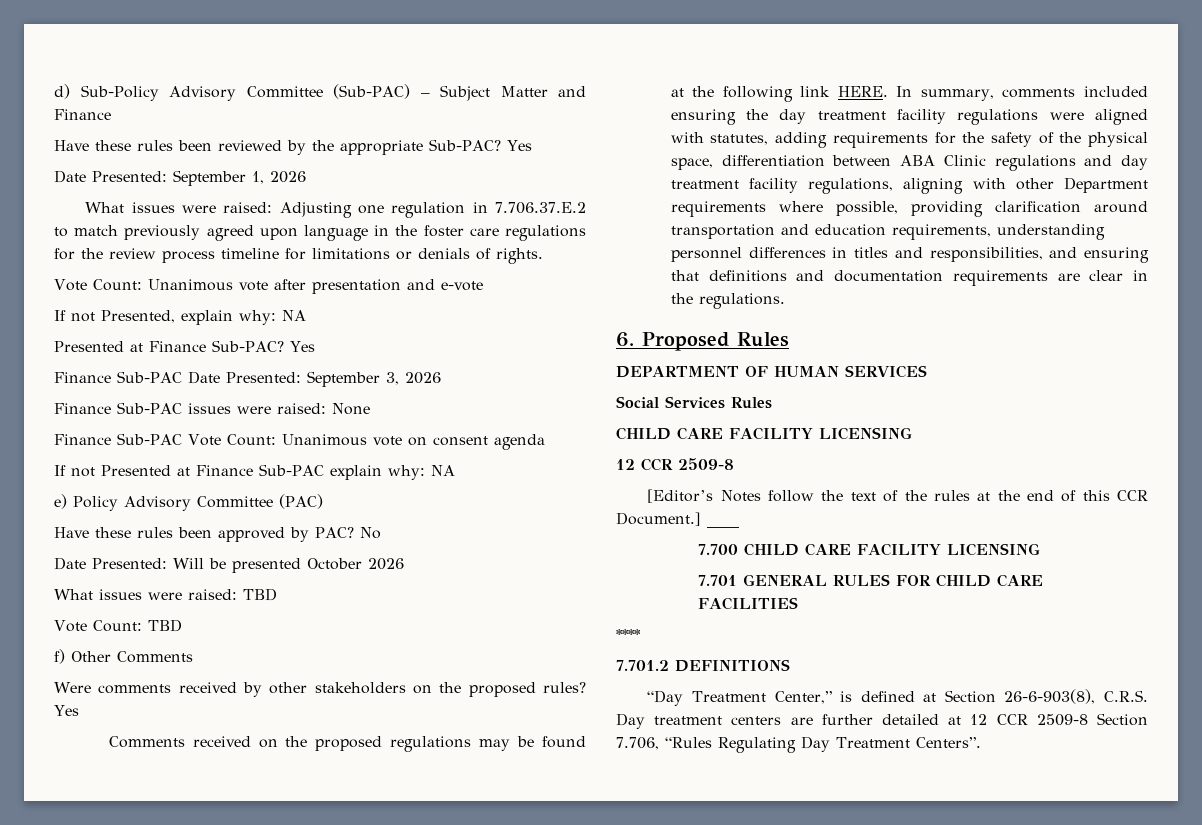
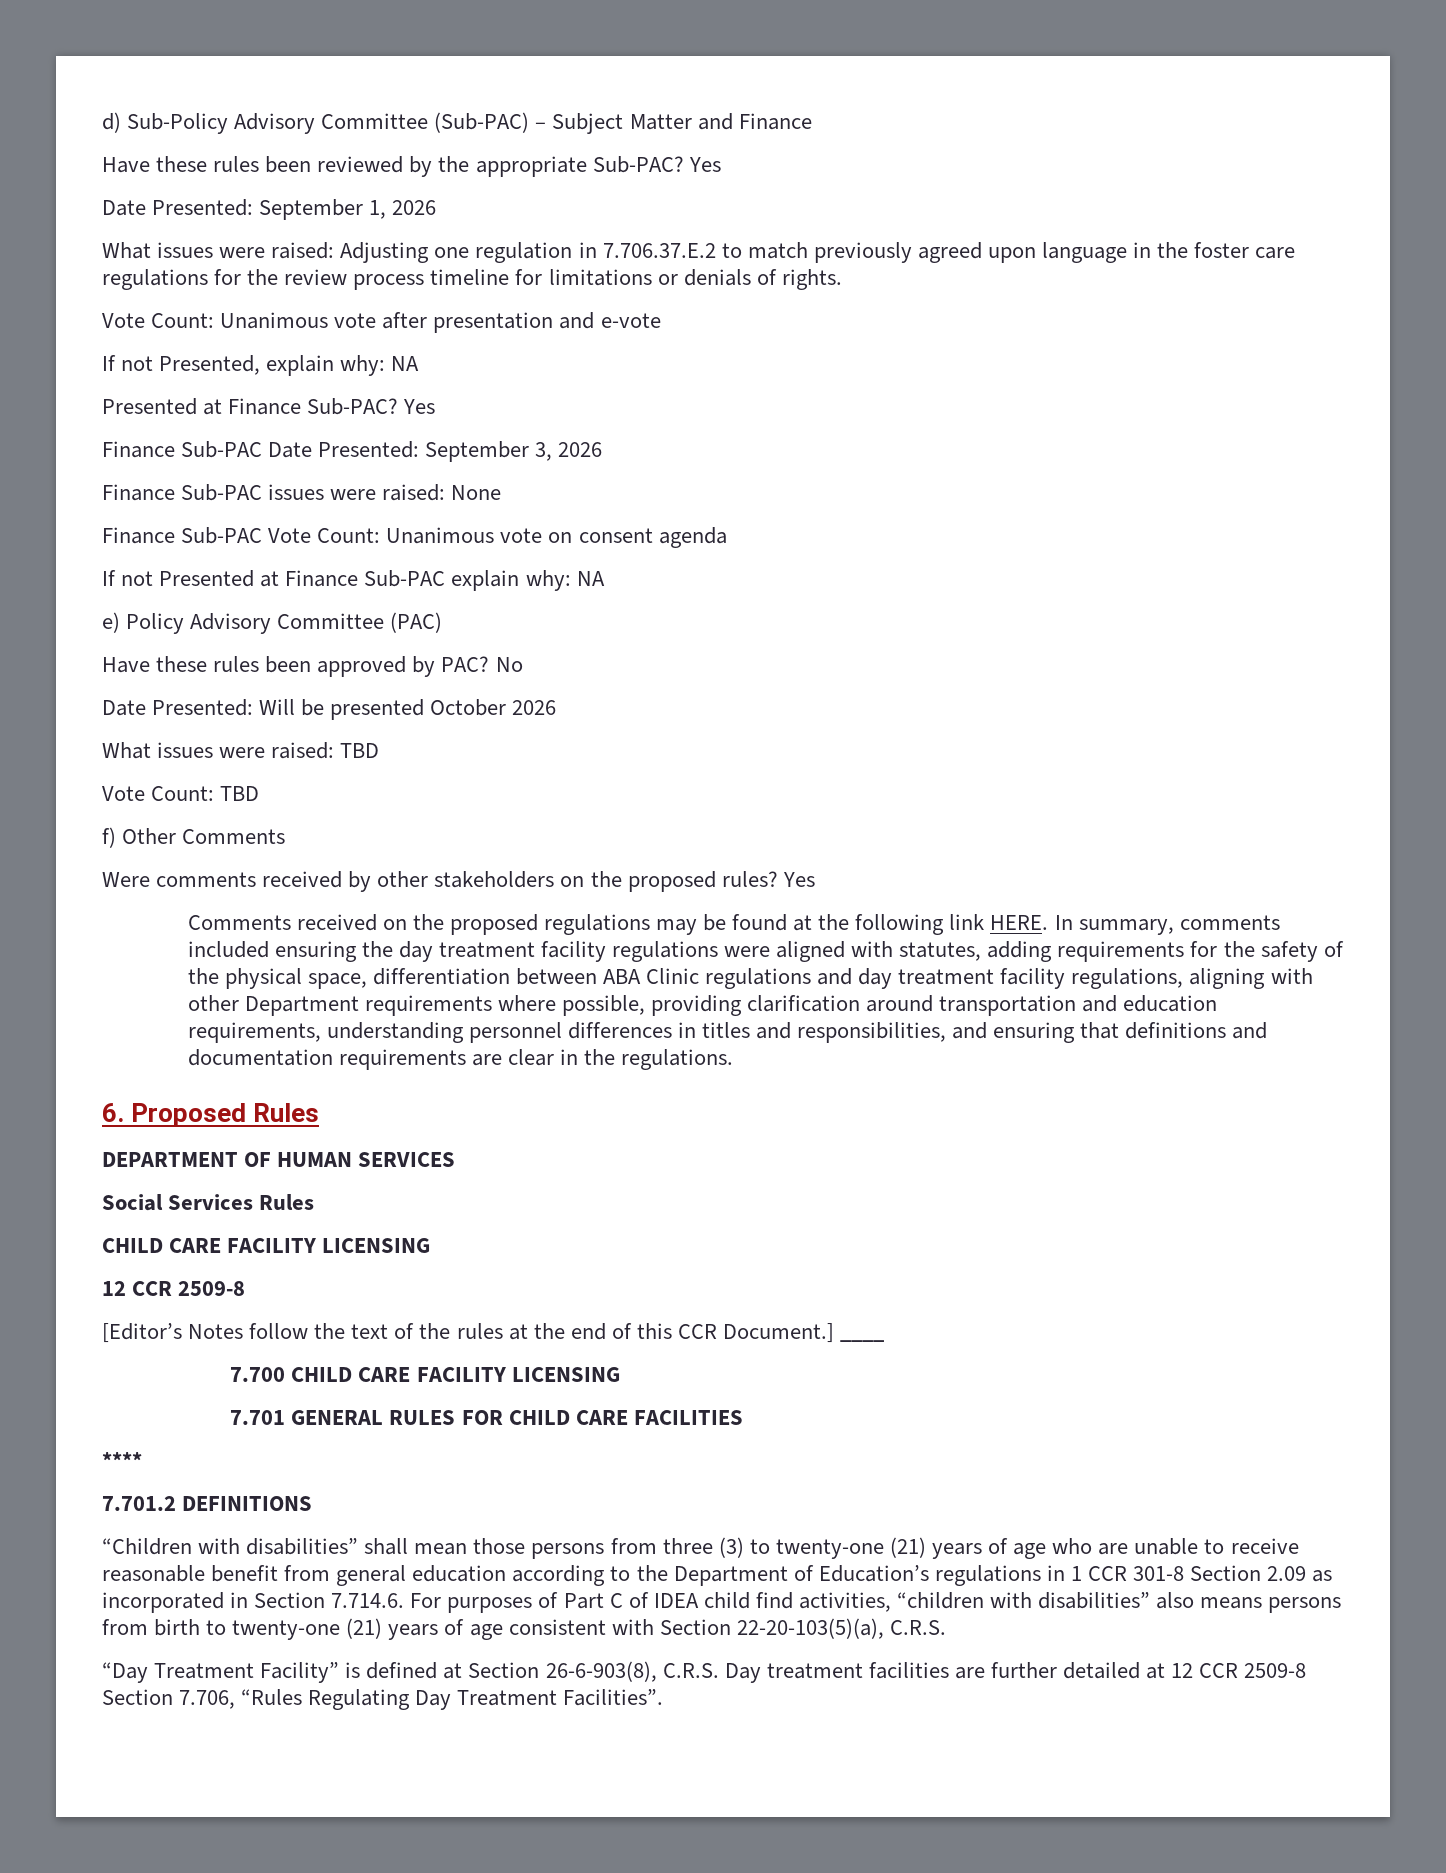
+ “Children with disabilities” shall mean those persons from three (3) to twenty-one (21) years of age who are unable to receive reasonable benefit from general education according to the Department of Education’s regulations in 1 CCR 301-8 Section 2.09 as incorporated in Section 7.714.6. For purposes of Part C of IDEA child find activities, “children with disabilities” also means persons from birth to twenty-one (21) years of age consistent with Section 22-20-103(5)(a), C.R.S.
- “Day Treatment Center,” is defined at Section 26-6-903(8), C.R.S. Day treatment centers are further detailed at 12 CCR 2509-8 Section 7.706, “Rules Regulating Day Treatment Centers”.
+ “Day Treatment Facility” is defined at Section 26-6-903(8), C.R.S. Day treatment facilities are further detailed at 12 CCR 2509-8 Section 7.706, “Rules Regulating Day Treatment Facilities”.

